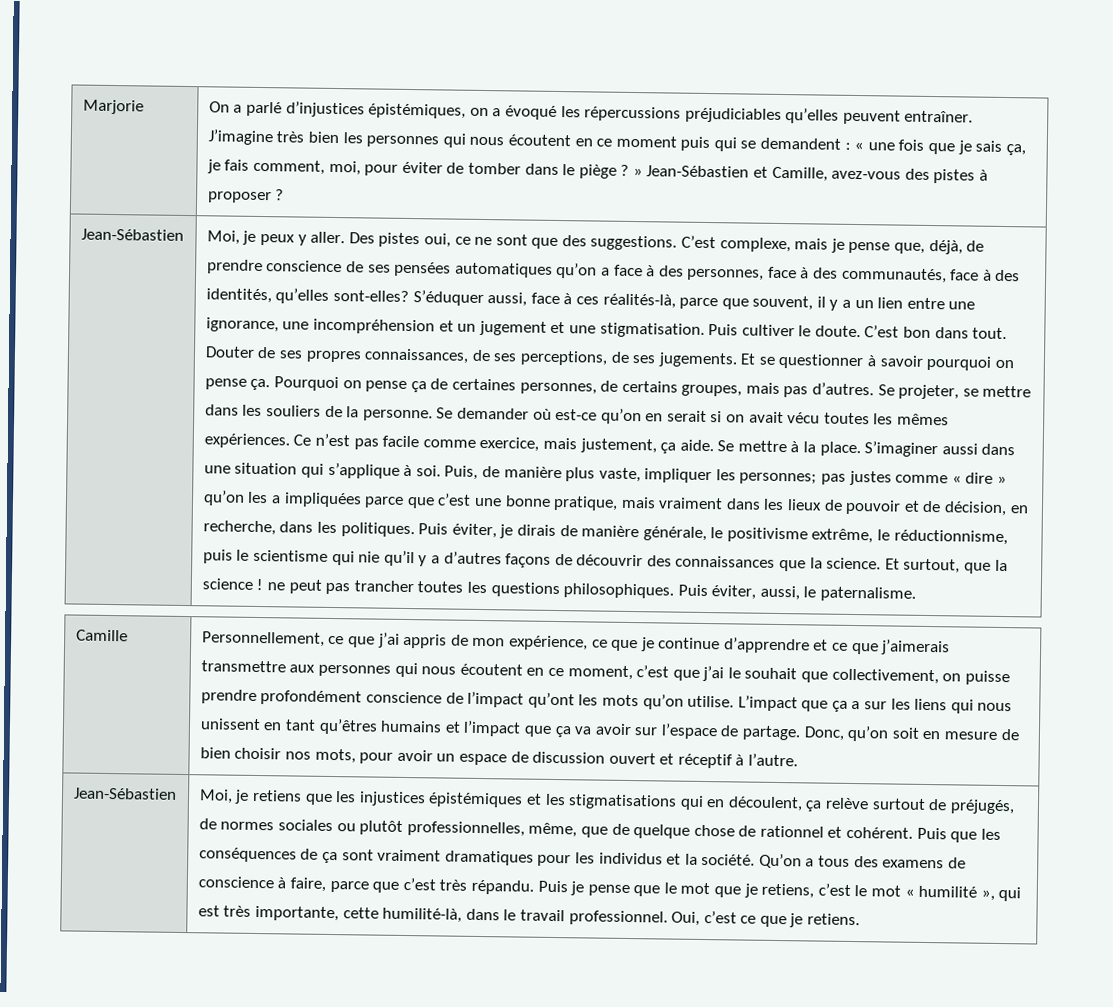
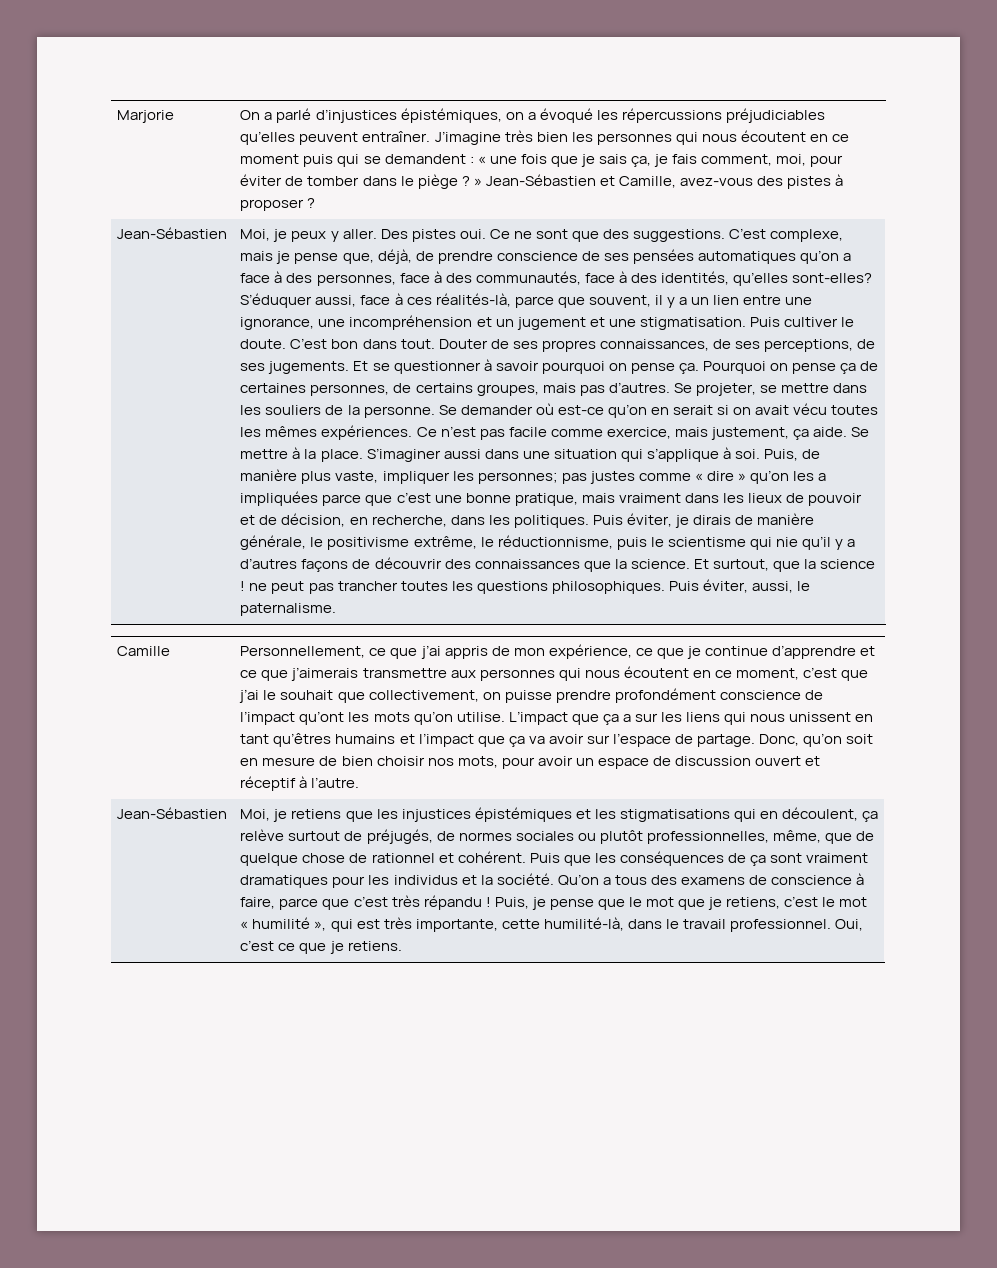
- Des pistes oui, ce ne sont que des suggestions.
+ Des pistes oui. Ce ne sont que des suggestions.
- Qu’on a tous des examens de conscience à faire, parce que c’est très répandu. Puis je pense que le mot que je retiens, c’est le mot « humilité », qui est très importante, cette humilité-là, dans le travail professionnel.
+ Qu’on a tous des examens de conscience à faire, parce que c’est très répandu ! Puis, je pense que le mot que je retiens, c’est le mot « humilité », qui est très importante, cette humilité-là, dans le travail professionnel.

